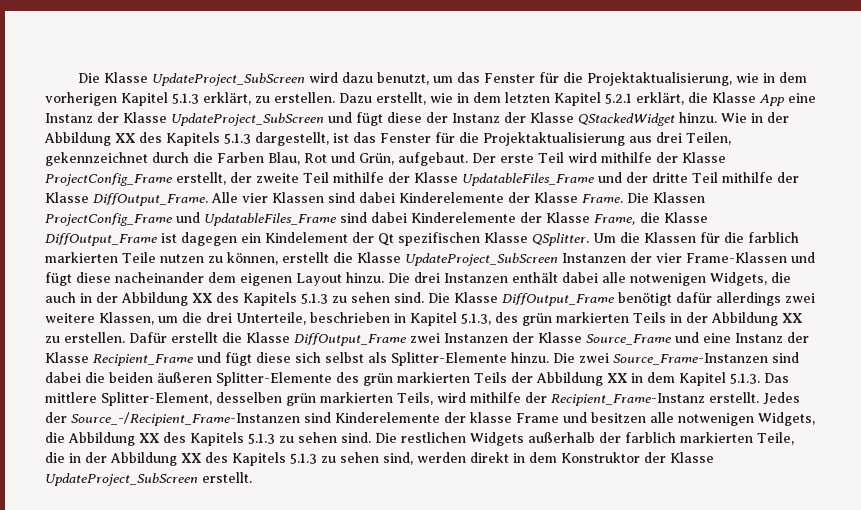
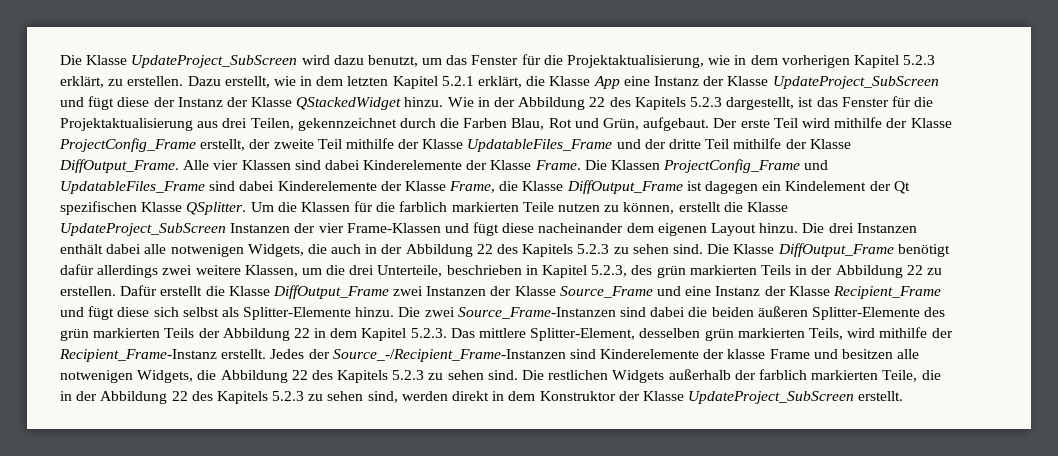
- Die Klasse UpdateProject_SubScreen wird dazu benutzt, um das Fenster für die Projektaktualisierung, wie in dem vorherigen Kapitel 5.1.3 erklärt, zu erstellen.
+ Die Klasse UpdateProject_SubScreen wird dazu benutzt, um das Fenster für die Projektaktualisierung, wie in dem vorherigen Kapitel 5.2.3 erklärt, zu erstellen.
- Wie in der Abbildung XX des Kapitels 5.1.3 dargestellt, ist das Fenster für die Projektaktualisierung aus drei Teilen, gekennzeichnet durch die Farben Blau, Rot und Grün, aufgebaut.
+ Wie in der Abbildung 22 des Kapitels 5.2.3 dargestellt, ist das Fenster für die Projektaktualisierung aus drei Teilen, gekennzeichnet durch die Farben Blau, Rot und Grün, aufgebaut.
- Die drei Instanzen enthält dabei alle notwenigen Widgets, die auch in der Abbildung XX des Kapitels 5.1.3 zu sehen sind.
+ Die drei Instanzen enthält dabei alle notwenigen Widgets, die auch in der Abbildung 22 des Kapitels 5.2.3 zu sehen sind.
- Die Klasse DiffOutput_Frame benötigt dafür allerdings zwei weitere Klassen, um die drei Unterteile, beschrieben in Kapitel 5.1.3, des grün markierten Teils in der Abbildung XX zu erstellen.
+ Die Klasse DiffOutput_Frame benötigt dafür allerdings zwei weitere Klassen, um die drei Unterteile, beschrieben in Kapitel 5.2.3, des grün markierten Teils in der Abbildung 22 zu erstellen.
- Die zwei Source_Frame-Instanzen sind dabei die beiden äußeren Splitter-Elemente des grün markierten Teils der Abbildung XX in dem Kapitel 5.1.3. Das mittlere Splitter-Element, desselben grün markierten Teils, wird mithilfe der Recipient_Frame-Instanz erstellt.
+ Die zwei Source_Frame-Instanzen sind dabei die beiden äußeren Splitter-Elemente des grün markierten Teils der Abbildung 22 in dem Kapitel 5.2.3. Das mittlere Splitter-Element, desselben grün markierten Teils, wird mithilfe der Recipient_Frame-Instanz erstellt.
- Jedes der Source_-/Recipient_Frame-Instanzen sind Kinderelemente der klasse Frame und besitzen alle notwenigen Widgets, die Abbildung XX des Kapitels 5.1.3 zu sehen sind.
+ Jedes der Source_-/Recipient_Frame-Instanzen sind Kinderelemente der klasse Frame und besitzen alle notwenigen Widgets, die Abbildung 22 des Kapitels 5.2.3 zu sehen sind.
- Die restlichen Widgets außerhalb der farblich markierten Teile, die in der Abbildung XX des Kapitels 5.1.3 zu sehen sind, werden direkt in dem Konstruktor der Klasse UpdateProject_SubScreen erstellt.
+ Die restlichen Widgets außerhalb der farblich markierten Teile, die in der Abbildung 22 des Kapitels 5.2.3 zu sehen sind, werden direkt in dem Konstruktor der Klasse UpdateProject_SubScreen erstellt.

